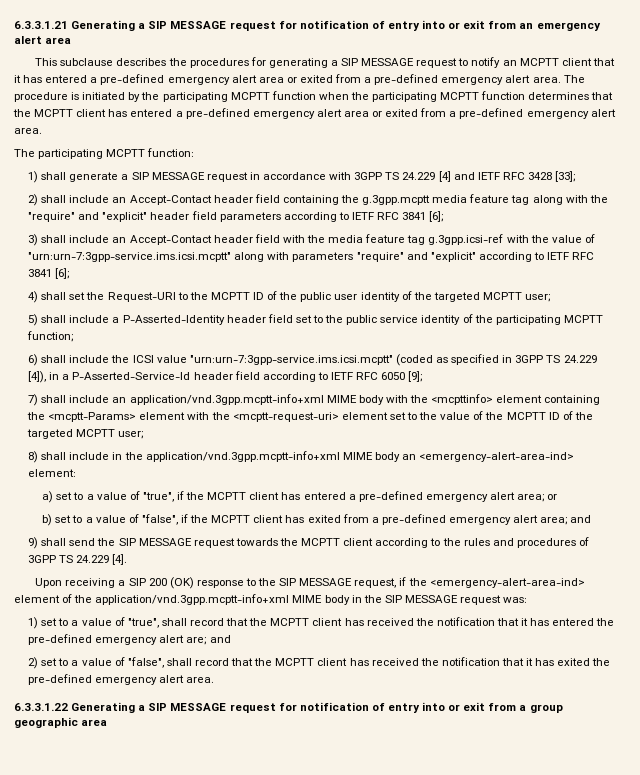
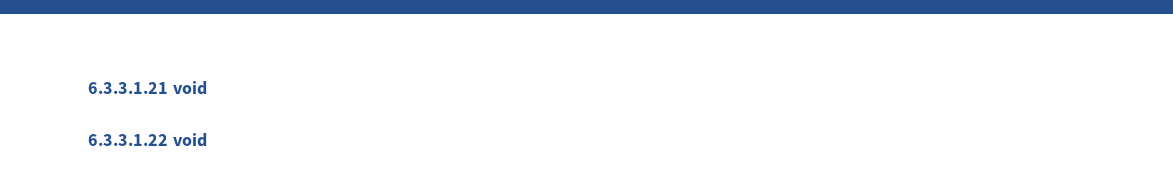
- 6.3.3.1.21 Generating a SIP MESSAGE request for notification of entry into or exit from an emergency alert area
- This subclause describes the procedures for generating a SIP MESSAGE request to notify an MCPTT client that it has entered a pre-defined emergency alert area or exited from a pre-defined emergency alert area. The procedure is initiated by the participating MCPTT function when the participating MCPTT function determines that the MCPTT client has entered a pre-defined emergency alert area or exited from a pre-defined emergency alert area.
- The participating MCPTT function:
- 1) shall generate a SIP MESSAGE request in accordance with 3GPP TS 24.229 [4] and IETF RFC 3428 [33];
- 2) shall include an Accept-Contact header field containing the g.3gpp.mcptt media feature tag along with the "require" and "explicit" header field parameters according to IETF RFC 3841 [6];
- 3) shall include an Accept-Contact header field with the media feature tag g.3gpp.icsi-ref with the value of "urn:urn-7:3gpp-service.ims.icsi.mcptt" along with parameters "require" and "explicit" according to IETF RFC 3841 [6];
- 4) shall set the Request-URI to the MCPTT ID of the public user identity of the targeted MCPTT user;
- 5) shall include a P-Asserted-Identity header field set to the public service identity of the participating MCPTT function;
- 6) shall include the ICSI value "urn:urn-7:3gpp-service.ims.icsi.mcptt" (coded as specified in 3GPP TS 24.229 [4]), in a P-Asserted-Service-Id header field according to IETF RFC 6050 [9];
- 7) shall include an application/vnd.3gpp.mcptt-info+xml MIME body with the <mcpttinfo> element containing the <mcptt-Params> element with the <mcptt-request-uri> element set to the value of the MCPTT ID of the targeted MCPTT user;
- 8) shall include in the application/vnd.3gpp.mcptt-info+xml MIME body an <emergency-alert-area-ind> element:
- a) set to a value of "true", if the MCPTT client has entered a pre-defined emergency alert area; or
- b) set to a value of "false", if the MCPTT client has exited from a pre-defined emergency alert area; and
- 9) shall send the SIP MESSAGE request towards the MCPTT client according to the rules and procedures of 3GPP TS 24.229 [4].
- Upon receiving a SIP 200 (OK) response to the SIP MESSAGE request, if the <emergency-alert-area-ind> element of the application/vnd.3gpp.mcptt-info+xml MIME body in the SIP MESSAGE request was:
- 1) set to a value of "true", shall record that the MCPTT client has received the notification that it has entered the pre-defined emergency alert are; and
- 2) set to a value of "false", shall record that the MCPTT client has received the notification that it has exited the pre-defined emergency alert area.
- 6.3.3.1.22 Generating a SIP MESSAGE request for notification of entry into or exit from a group geographic area
+ 6.3.3.1.21 void
+ 6.3.3.1.22 void

